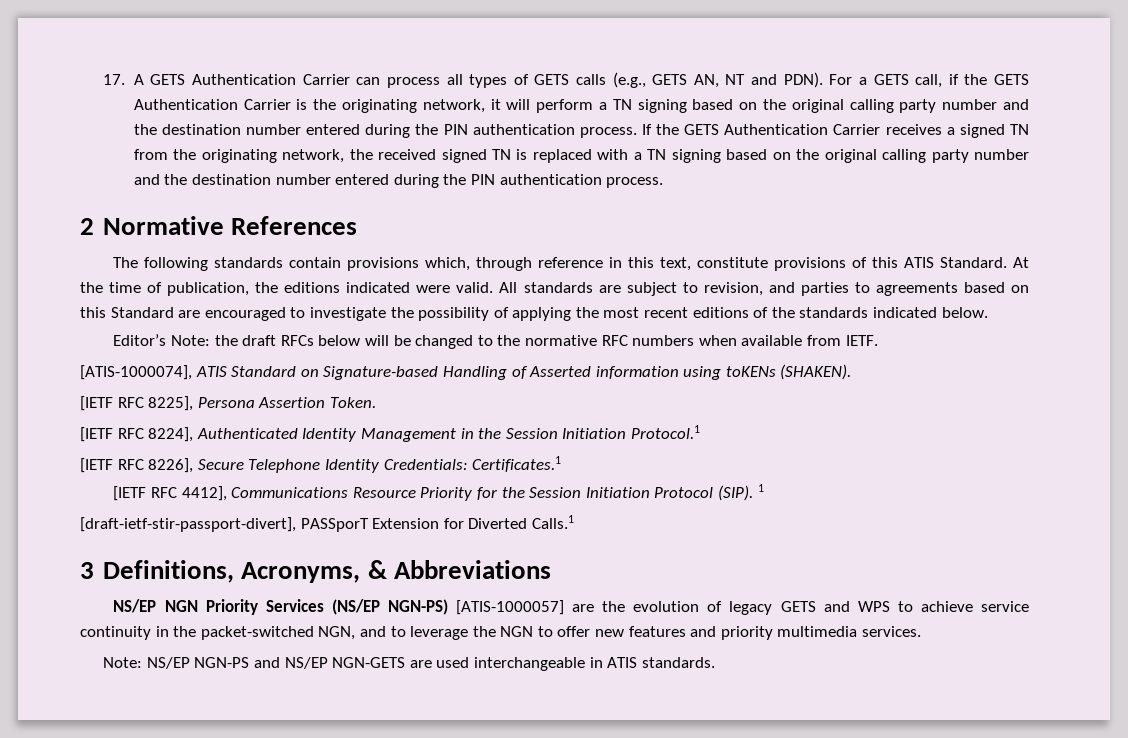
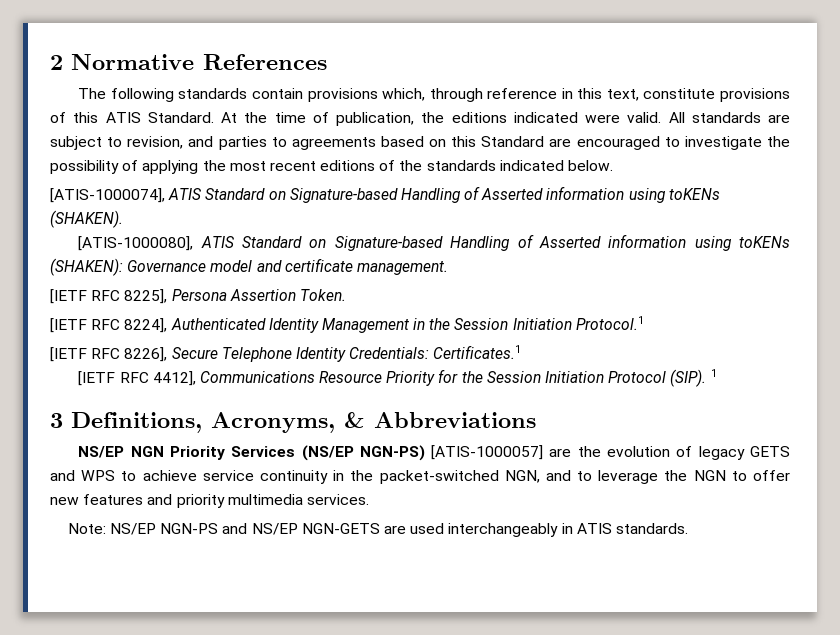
- 17. A GETS Authentication Carrier can process all types of GETS calls (e.g., GETS AN, NT and PDN). For a GETS call, if the GETS Authentication Carrier is the originating network, it will perform a TN signing based on the original calling party number and the destination number entered during the PIN authentication process. If the GETS Authentication Carrier receives a signed TN from the originating network, the received signed TN is replaced with a TN signing based on the original calling party number and the destination number entered during the PIN authentication process.
- Editor’s Note: the draft RFCs below will be changed to the normative RFC numbers when available from IETF.
+ [ATIS-1000080], ATIS Standard on Signature-based Handling of Asserted information using toKENs (SHAKEN): Governance model and certificate management.
- [draft-ietf-stir-passport-divert], PASSporT Extension for Diverted Calls.1
- Note: NS/EP NGN-PS and NS/EP NGN-GETS are used interchangeable in ATIS standards.
+ Note: NS/EP NGN-PS and NS/EP NGN-GETS are used interchangeably in ATIS standards.

